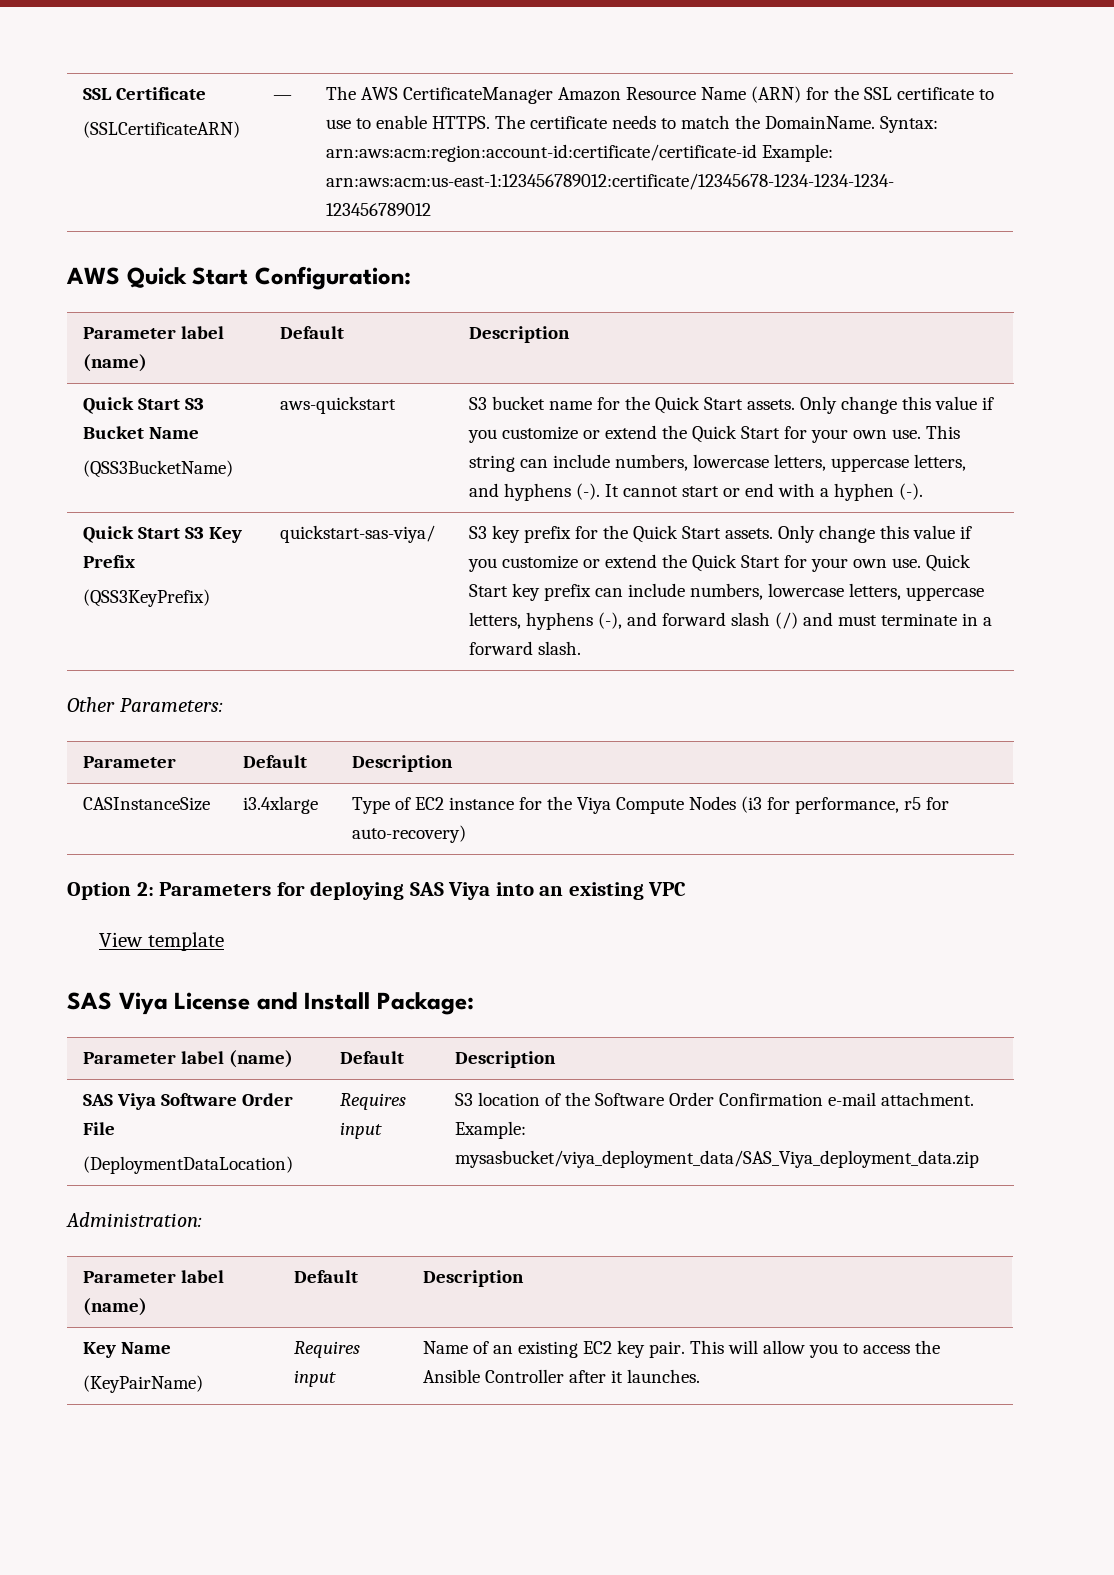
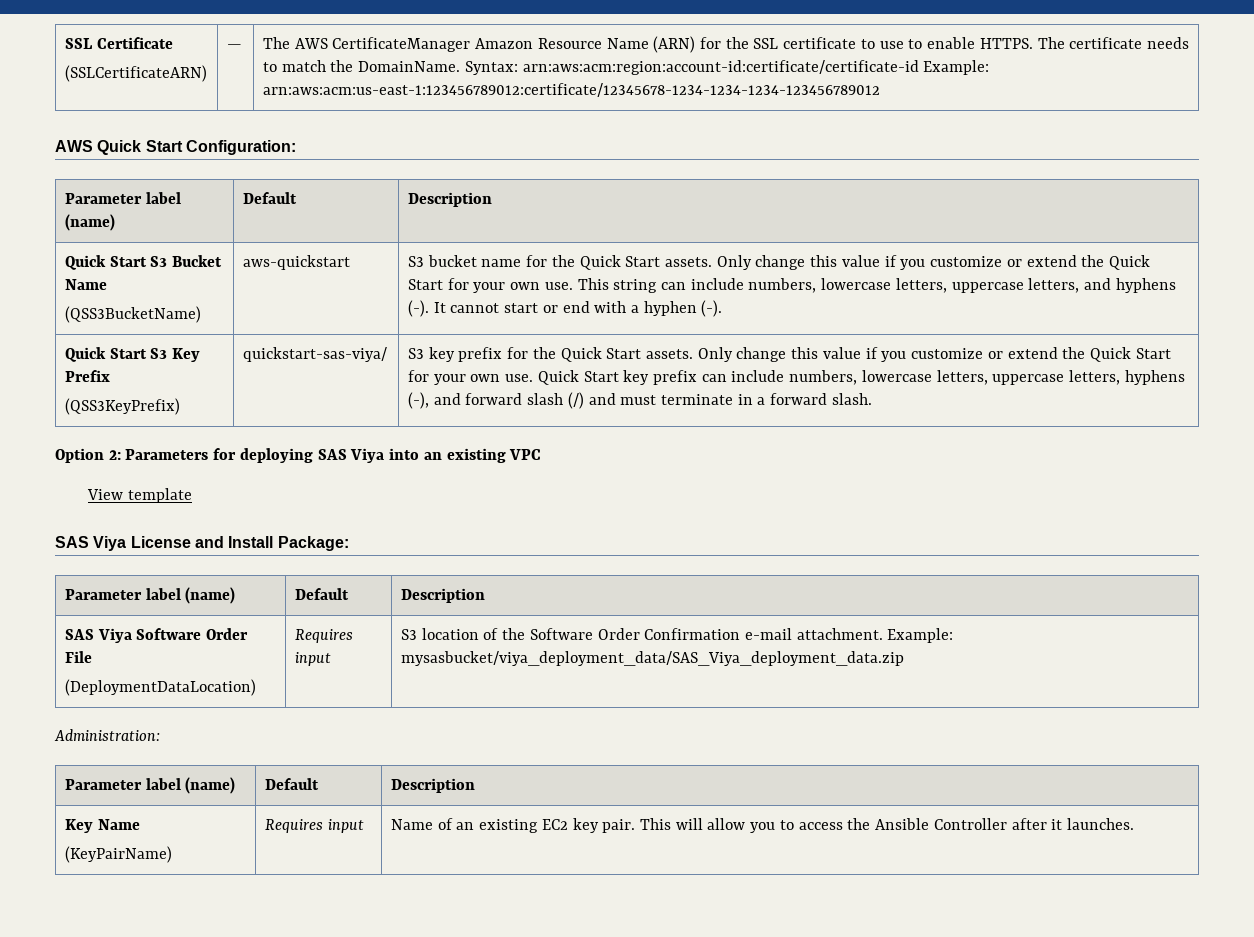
- Other Parameters:
- Parameter | Default | Description
- CASInstanceSize | i3.4xlarge | Type of EC2 instance for the Viya Compute Nodes (i3 for performance, r5 for auto-recovery)

